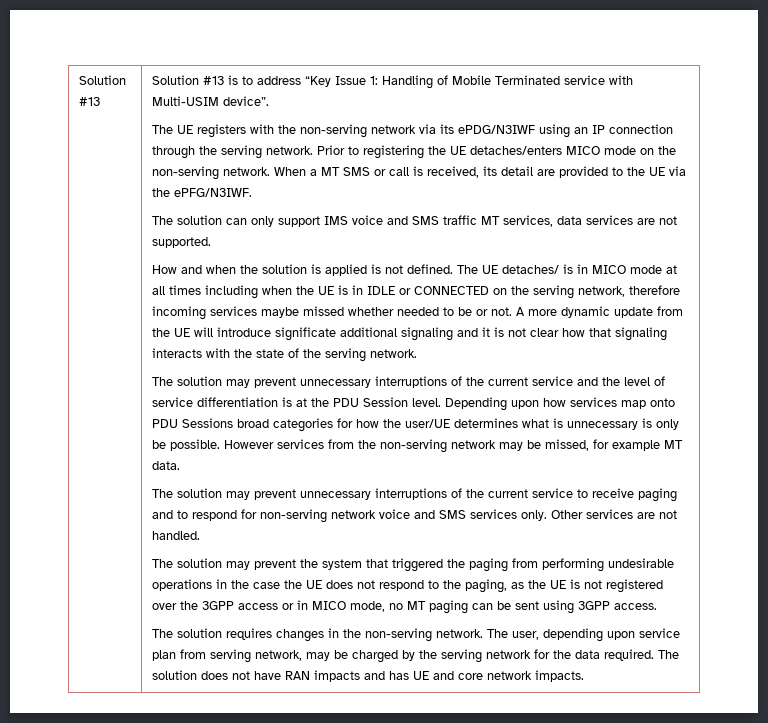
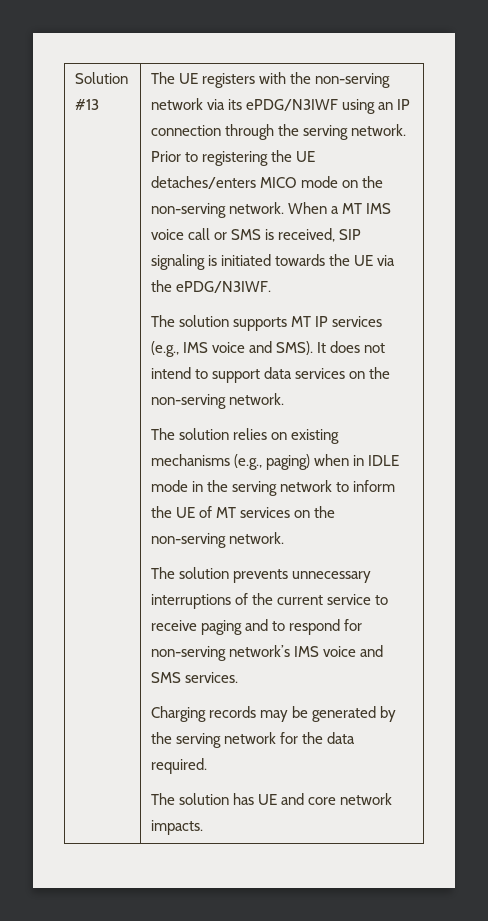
- Solution #13 is to address “Key Issue 1: Handling of Mobile Terminated service with Multi-USIM device”.
- When a MT SMS or call is received, its detail are provided to the UE via the ePFG/N3IWF.
- The solution can only support IMS voice and SMS traffic MT services, data services are not supported.
- How and when the solution is applied is not defined. The UE detaches/ is in MICO mode at all times including when the UE is in IDLE or CONNECTED on the serving network, therefore incoming services maybe missed whether needed to be or not. A more dynamic update from the UE will introduce significate additional signaling and it is not clear how that signaling interacts with the state of the serving network.
- The solution may prevent unnecessary interruptions of the current service and the level of service differentiation is at the PDU Session level. Depending upon how services map onto PDU Sessions broad categories for how the user/UE determines what is unnecessary is only be possible. However services from the non-serving network may be missed, for example MT data.
- The solution may prevent unnecessary interruptions of the current service to receive paging and to respond for non-serving network voice and SMS services only. Other services are not handled.
- The solution may prevent the system that triggered the paging from performing undesirable operations in the case the UE does not respond to the paging, as the UE is not registered over the 3GPP access or in MICO mode, no MT paging can be sent using 3GPP access.
- The solution requires changes in the non-serving network. The user, depending upon service plan from serving network, may be charged by the serving network for the data required. The solution does not have RAN impacts and has UE and core network impacts.
+ When a MT IMS voice call or SMS is received, SIP signaling is initiated towards the UE via the ePDG/N3IWF.
+ The solution supports MT IP services (e.g., IMS voice and SMS). It does not intend to support data services on the non-serving network.
+ The solution relies on existing mechanisms (e.g., paging) when in IDLE mode in the serving network to inform the UE of MT services on the non-serving network.
+ The solution prevents unnecessary interruptions of the current service to receive paging and to respond for non-serving network’s IMS voice and SMS services.
+ Charging records may be generated by the serving network for the data required.
+ The solution has UE and core network impacts.

